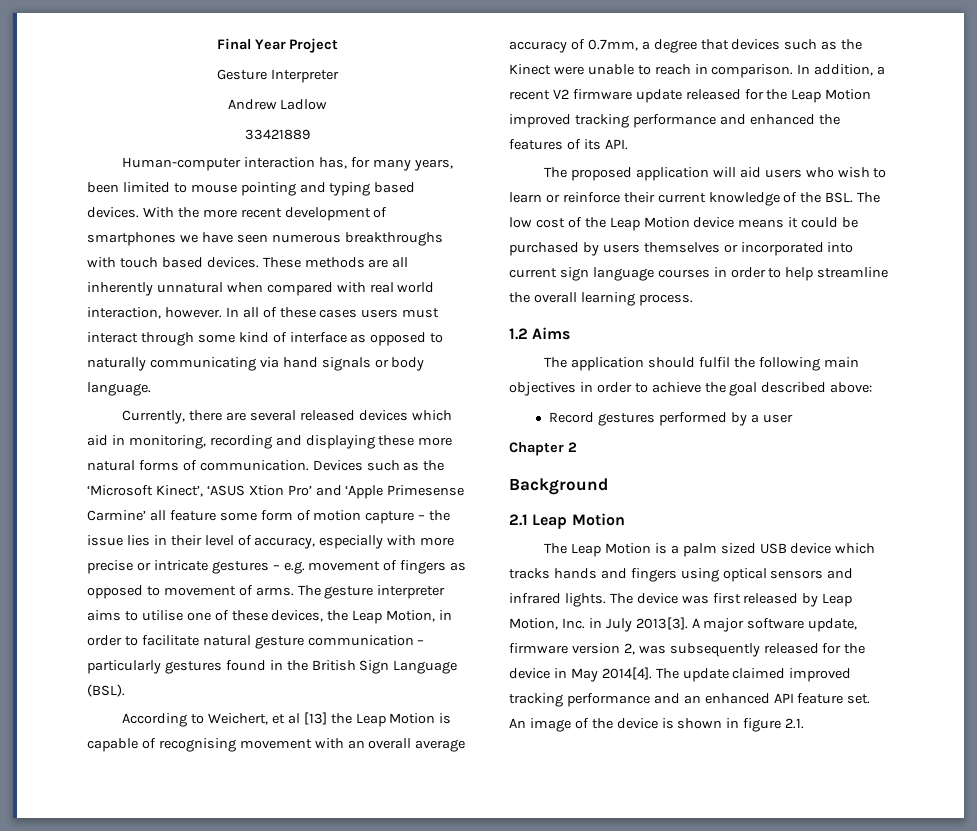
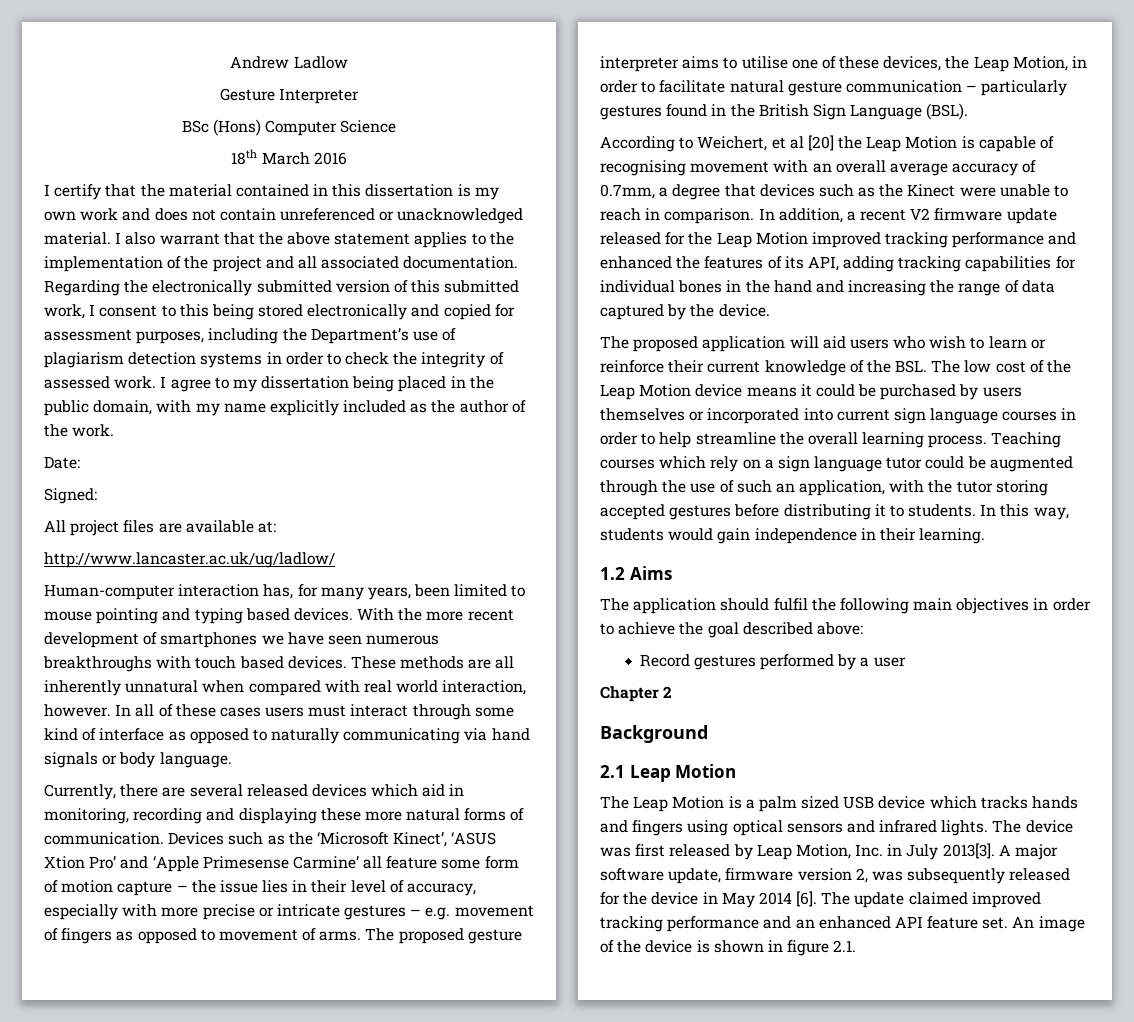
- Final Year Project
+ Andrew Ladlow
- Andrew Ladlow
- 33421889
+ BSc (Hons) Computer Science
+ 18th March 2016
+ I certify that the material contained in this dissertation is my own work and does not contain unreferenced or unacknowledged material. I also warrant that the above statement applies to the implementation of the project and all associated documentation. Regarding the electronically submitted version of this submitted work, I consent to this being stored electronically and copied for assessment purposes, including the Department’s use of plagiarism detection systems in order to check the integrity of assessed work. I agree to my dissertation being placed in the public domain, with my name explicitly included as the author of the work.
+ Date:
+ Signed:
+ All project files are available at:
+ http://www.lancaster.ac.uk/ug/ladlow/
- The gesture interpreter aims to utilise one of these devices, the Leap Motion, in order to facilitate natural gesture communication – particularly gestures found in the British Sign Language (BSL).
+ The proposed gesture interpreter aims to utilise one of these devices, the Leap Motion, in order to facilitate natural gesture communication – particularly gestures found in the British Sign Language (BSL).
- According to Weichert, et al [13] the Leap Motion is capable of recognising movement with an overall average accuracy of 0.7mm, a degree that devices such as the Kinect were unable to reach in comparison.
+ According to Weichert, et al [20] the Leap Motion is capable of recognising movement with an overall average accuracy of 0.7mm, a degree that devices such as the Kinect were unable to reach in comparison.
- In addition, a recent V2 firmware update released for the Leap Motion improved tracking performance and enhanced the features of its API.
+ In addition, a recent V2 firmware update released for the Leap Motion improved tracking performance and enhanced the features of its API, adding tracking capabilities for individual bones in the hand and increasing the range of data captured by the device.
+ Teaching courses which rely on a sign language tutor could be augmented through the use of such an application, with the tutor storing accepted gestures before distributing it to students. In this way, students would gain independence in their learning.
- A major software update, firmware version 2, was subsequently released for the device in May 2014[4].
+ A major software update, firmware version 2, was subsequently released for the device in May 2014 [6].

